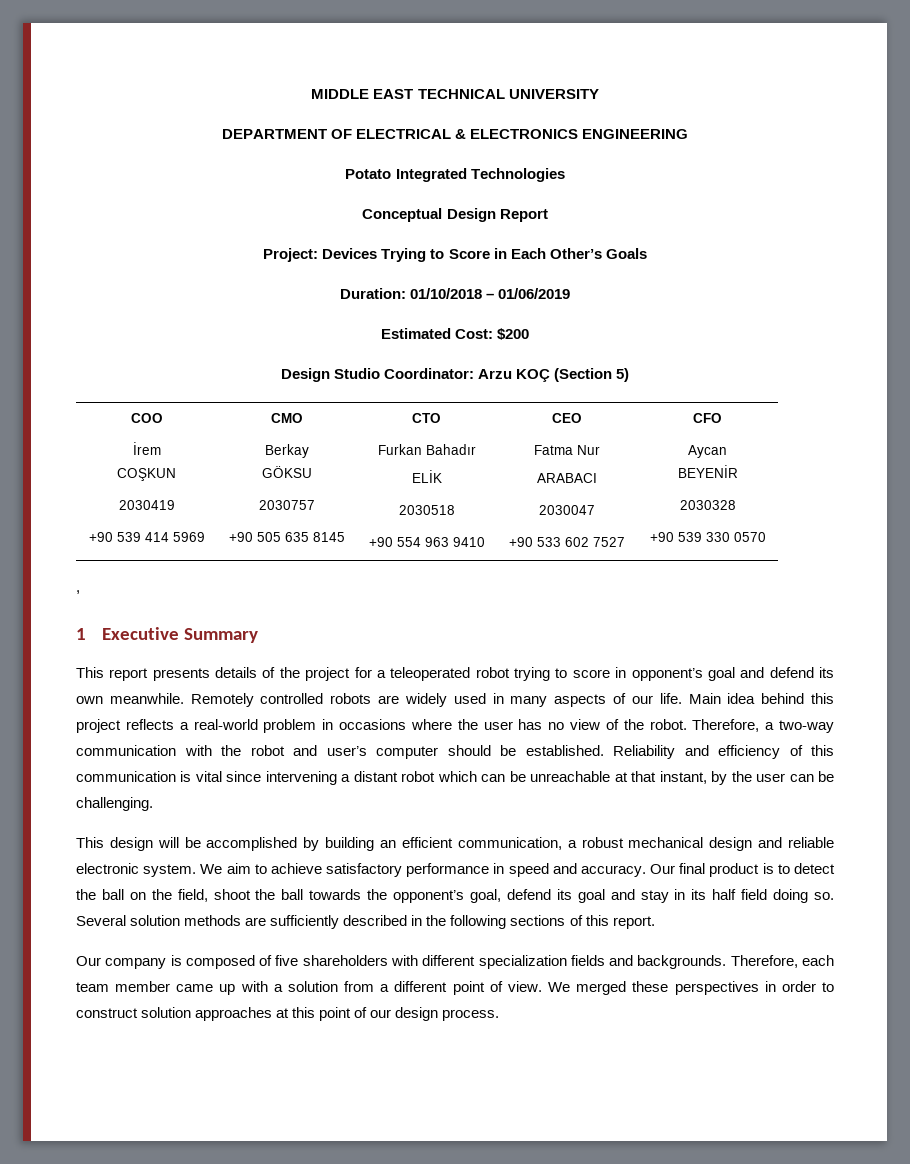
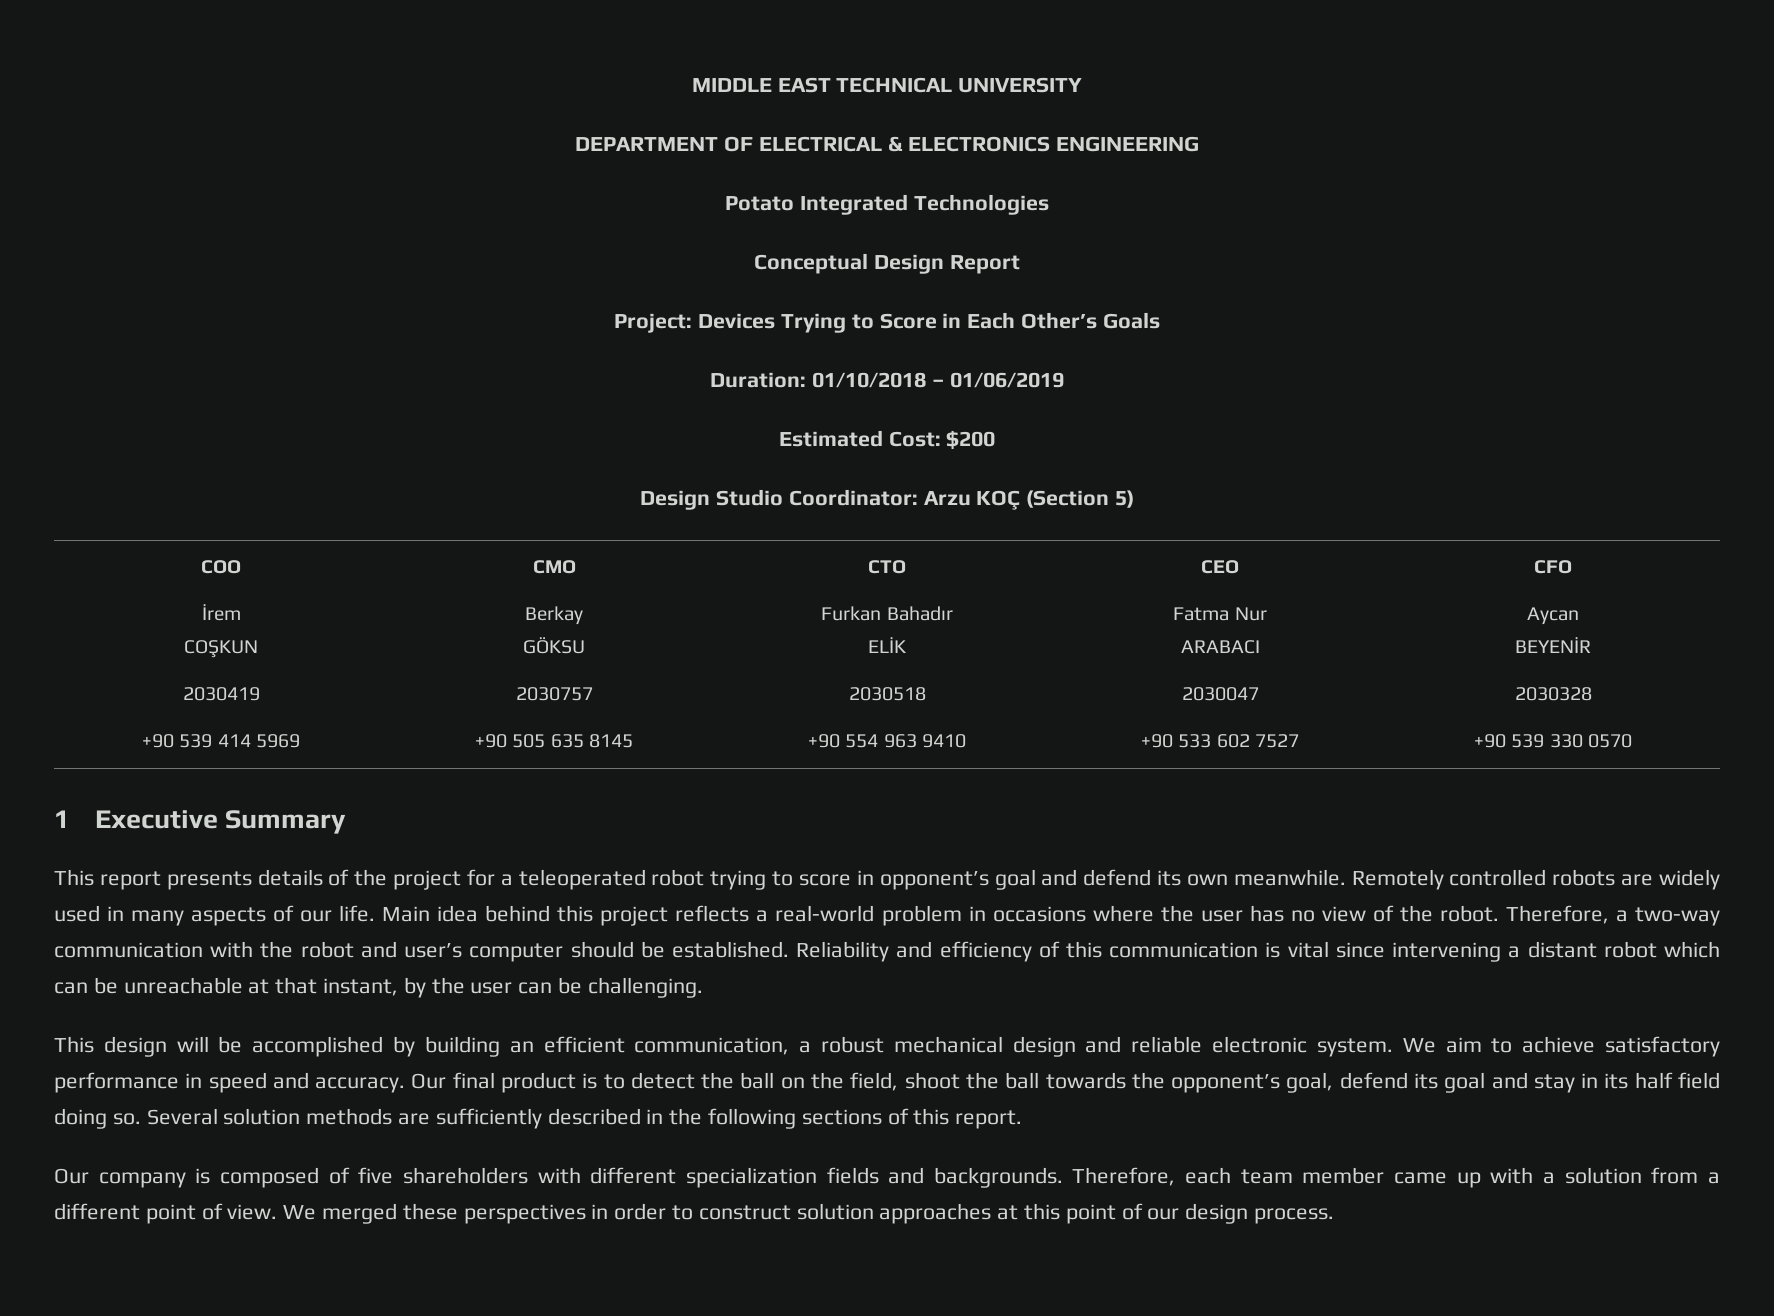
- ,

